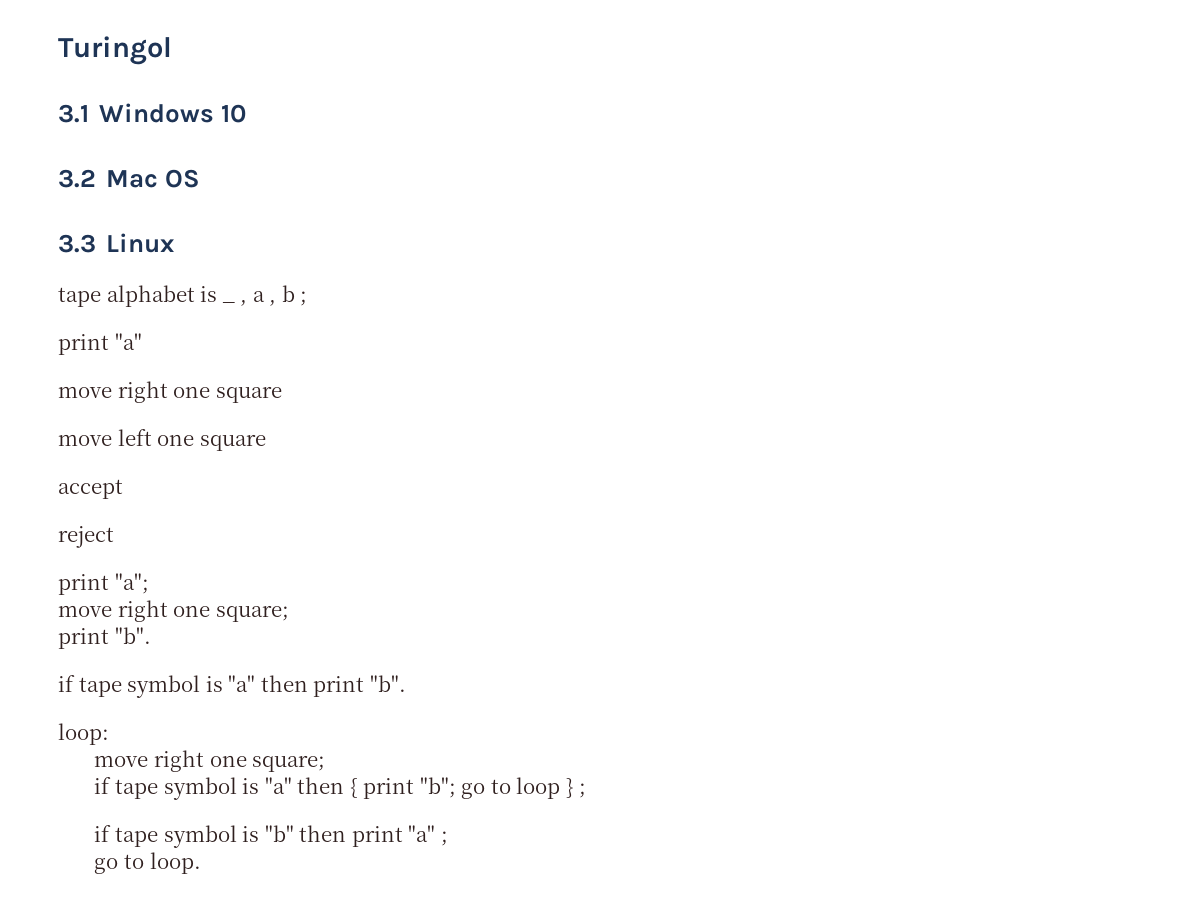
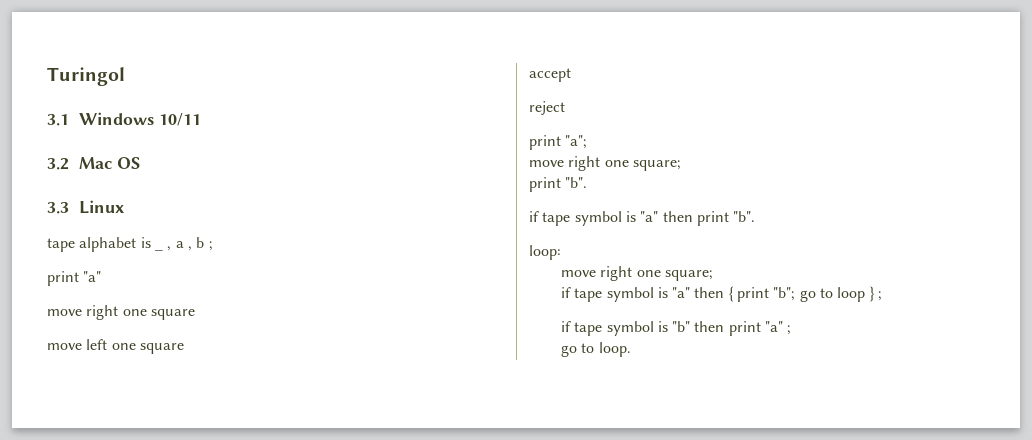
- 3.1 Windows 10
+ 3.1 Windows 10/11

